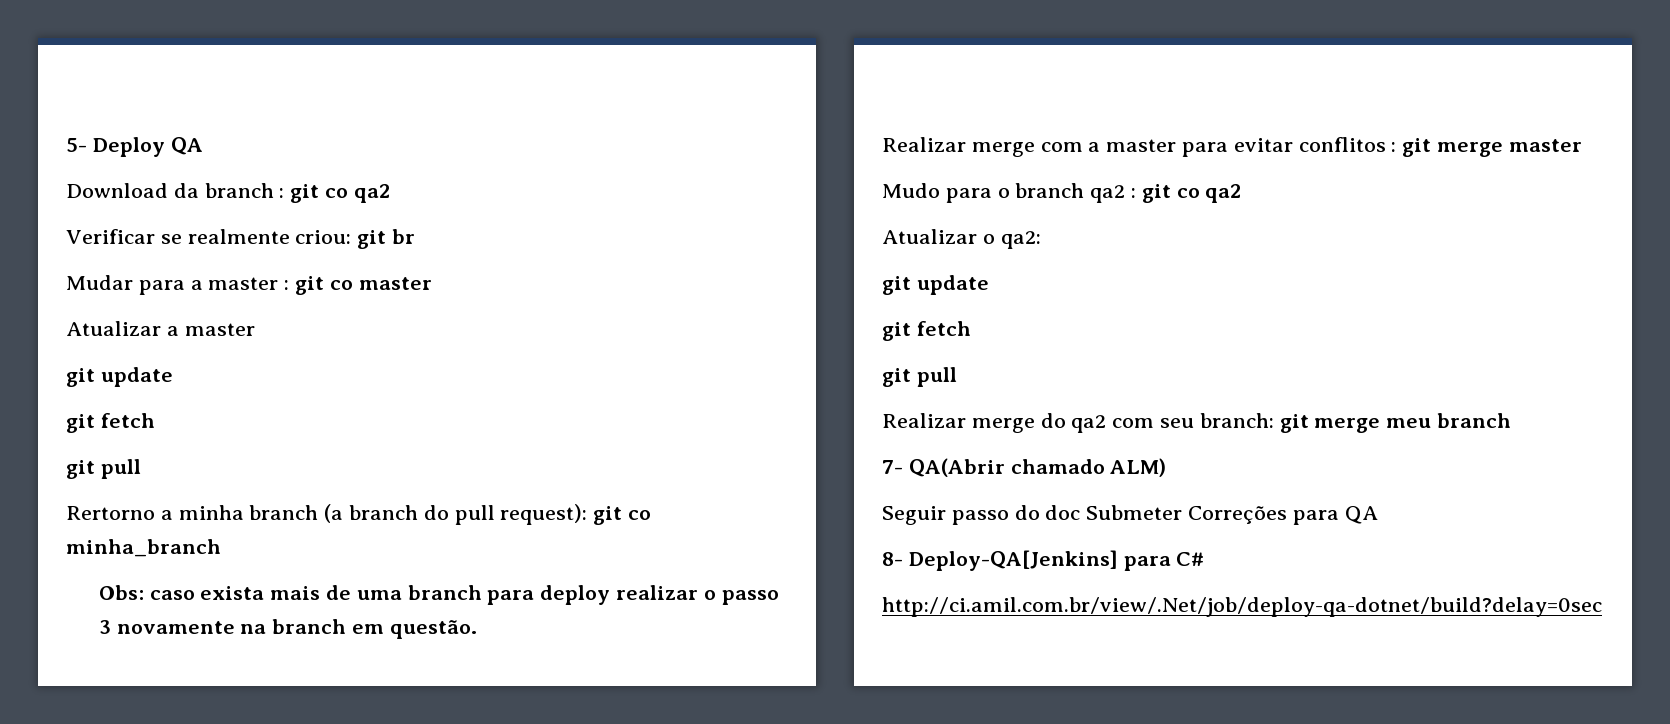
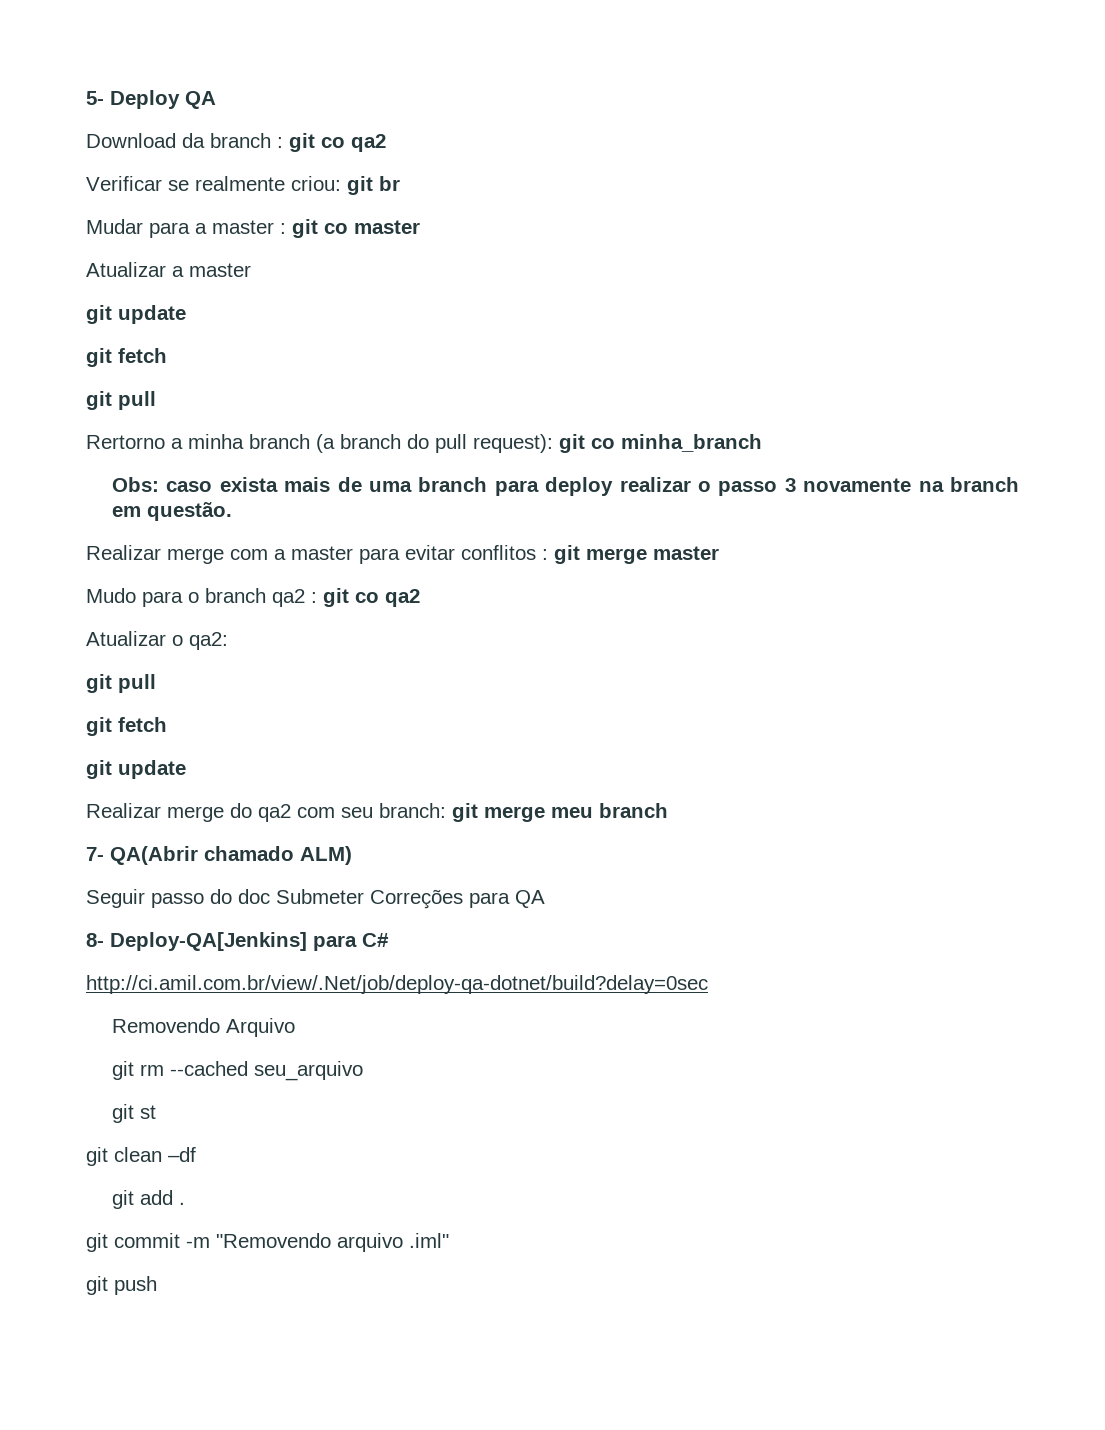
  Atualizar o qa2:
+ git pull
+ git fetch
  git update
- git fetch
- git pull
+ Removendo Arquivo
+ git rm --cached seu_arquivo
+ git st
+ git clean –df
+ git add .
+ git commit -m "Removendo arquivo .iml"
+ git push

